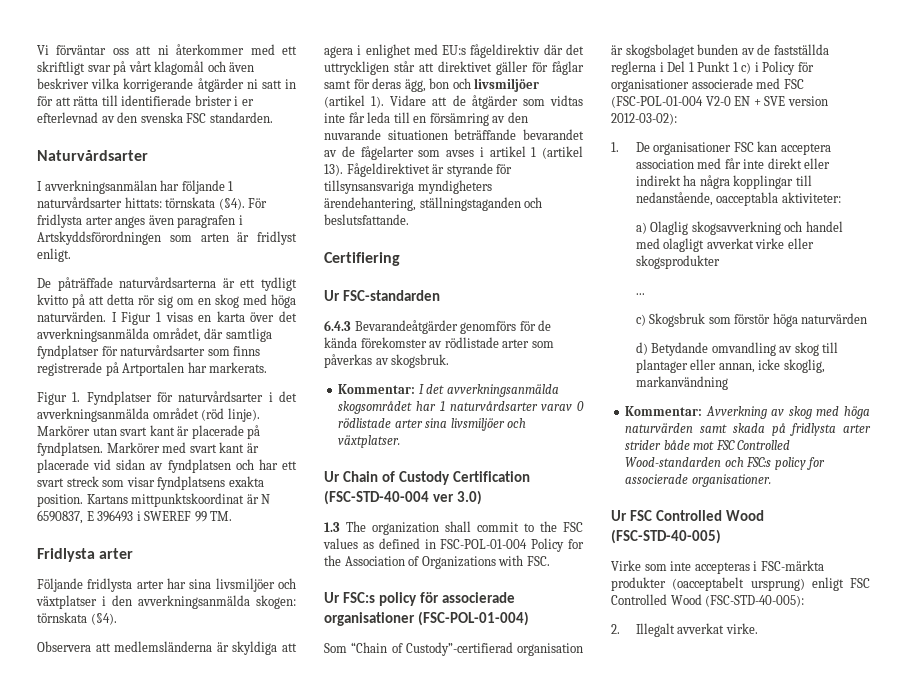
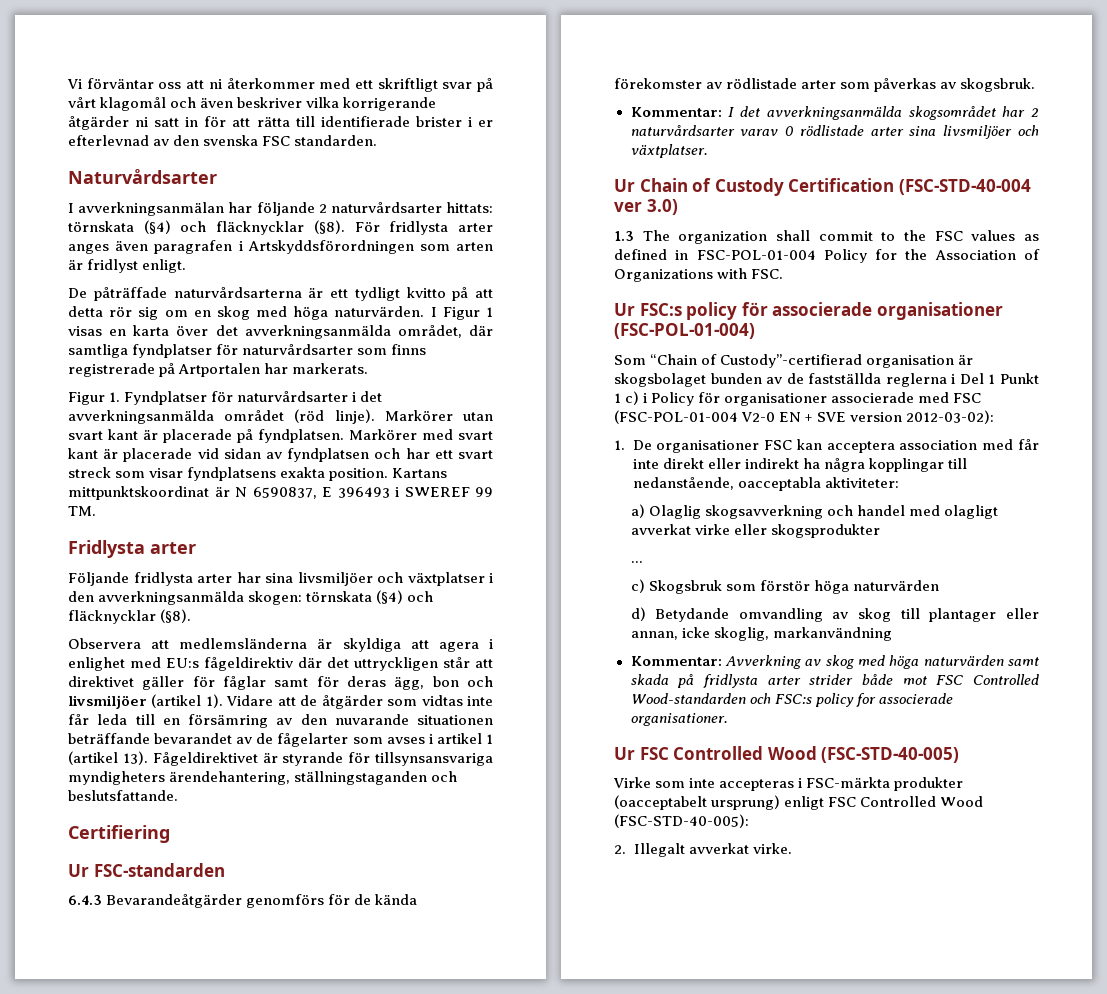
- I avverkningsanmälan har följande 1 naturvårdsarter hittats: törnskata (§4).
+ I avverkningsanmälan har följande 2 naturvårdsarter hittats: törnskata (§4) och fläcknycklar (§8).
- Följande fridlysta arter har sina livsmiljöer och växtplatser i den avverkningsanmälda skogen: törnskata (§4).
+ Följande fridlysta arter har sina livsmiljöer och växtplatser i den avverkningsanmälda skogen: törnskata (§4) och fläcknycklar (§8).
- Kommentar: I det avverkningsanmälda skogsområdet har 1 naturvårdsarter varav 0 rödlistade arter sina livsmiljöer och växtplatser.
+ Kommentar: I det avverkningsanmälda skogsområdet har 2 naturvårdsarter varav 0 rödlistade arter sina livsmiljöer och växtplatser.

